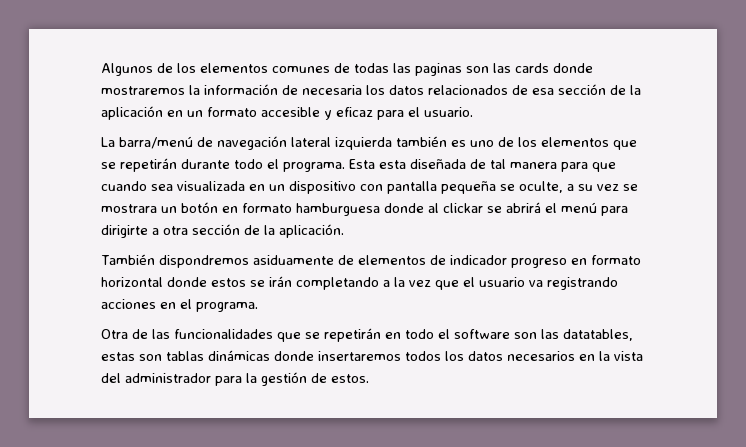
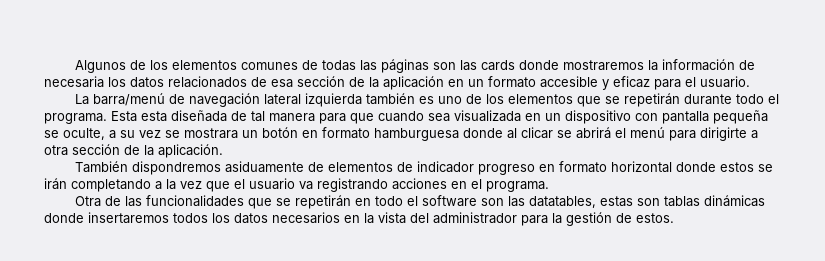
- Algunos de los elementos comunes de todas las paginas son las cards donde mostraremos la información de necesaria los datos relacionados de esa sección de la aplicación en un formato accesible y eficaz para el usuario.
+ Algunos de los elementos comunes de todas las páginas son las cards donde mostraremos la información de necesaria los datos relacionados de esa sección de la aplicación en un formato accesible y eficaz para el usuario.
- Esta esta diseñada de tal manera para que cuando sea visualizada en un dispositivo con pantalla pequeña se oculte, a su vez se mostrara un botón en formato hamburguesa donde al clickar se abrirá el menú para dirigirte a otra sección de la aplicación.
+ Esta esta diseñada de tal manera para que cuando sea visualizada en un dispositivo con pantalla pequeña se oculte, a su vez se mostrara un botón en formato hamburguesa donde al clicar se abrirá el menú para dirigirte a otra sección de la aplicación.

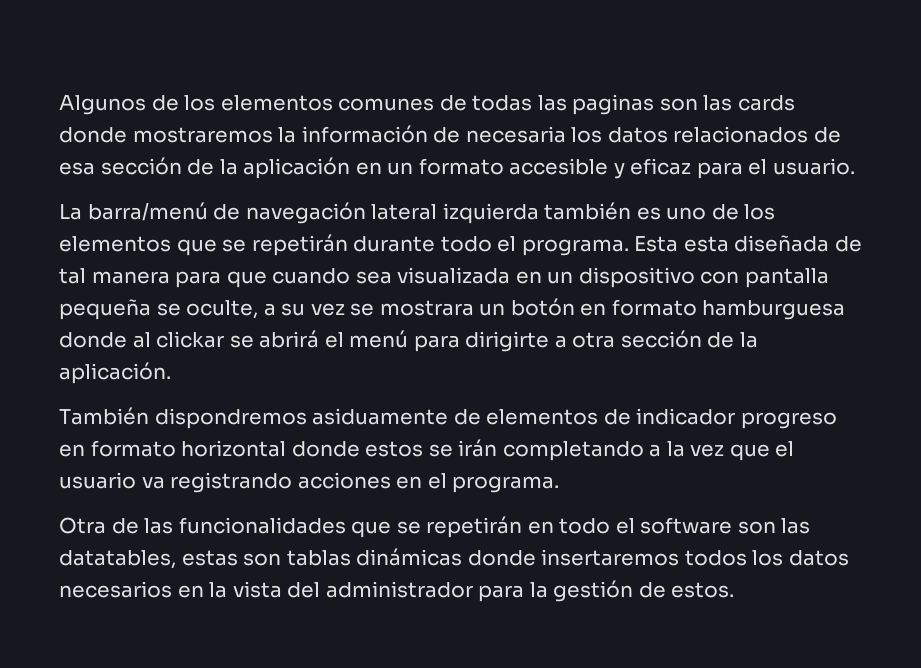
- Algunos de los elementos comunes de todas las páginas son las cards donde mostraremos la información de necesaria los datos relacionados de esa sección de la aplicación en un formato accesible y eficaz para el usuario.
+ Algunos de los elementos comunes de todas las paginas son las cards donde mostraremos la información de necesaria los datos relacionados de esa sección de la aplicación en un formato accesible y eficaz para el usuario.
- Esta esta diseñada de tal manera para que cuando sea visualizada en un dispositivo con pantalla pequeña se oculte, a su vez se mostrara un botón en formato hamburguesa donde al clicar se abrirá el menú para dirigirte a otra sección de la aplicación.
+ Esta esta diseñada de tal manera para que cuando sea visualizada en un dispositivo con pantalla pequeña se oculte, a su vez se mostrara un botón en formato hamburguesa donde al clickar se abrirá el menú para dirigirte a otra sección de la aplicación.

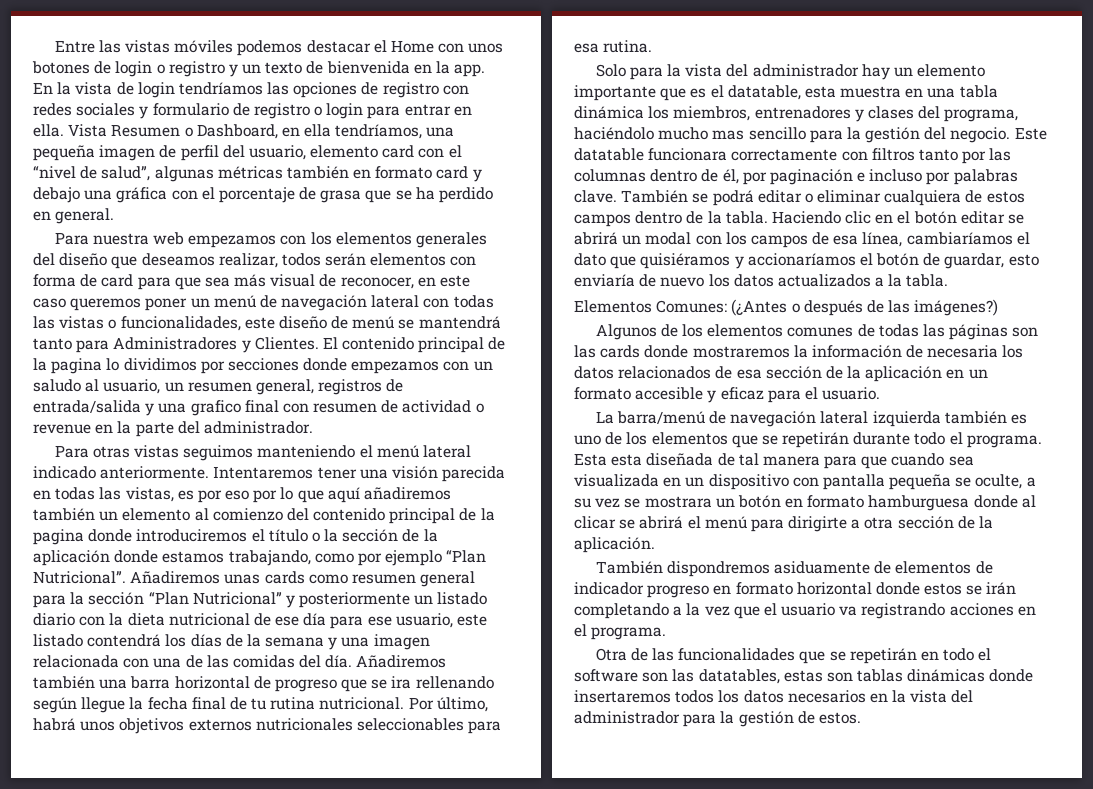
+ Entre las vistas móviles podemos destacar el Home con unos botones de login o registro y un texto de bienvenida en la app. En la vista de login tendríamos las opciones de registro con redes sociales y formulario de registro o login para entrar en ella. Vista Resumen o Dashboard, en ella tendríamos, una pequeña imagen de perfil del usuario, elemento card con el “nivel de salud”, algunas métricas también en formato card y debajo una gráfica con el porcentaje de grasa que se ha perdido en general.
+ Para nuestra web empezamos con los elementos generales del diseño que deseamos realizar, todos serán elementos con forma de card para que sea más visual de reconocer, en este caso queremos poner un menú de navegación lateral con todas las vistas o funcionalidades, este diseño de menú se mantendrá tanto para Administradores y Clientes. El contenido principal de la pagina lo dividimos por secciones donde empezamos con un saludo al usuario, un resumen general, registros de entrada/salida y una grafico final con resumen de actividad o revenue en la parte del administrador.
+ Para otras vistas seguimos manteniendo el menú lateral indicado anteriormente. Intentaremos tener una visión parecida en todas las vistas, es por eso por lo que aquí añadiremos también un elemento al comienzo del contenido principal de la pagina donde introduciremos el título o la sección de la aplicación donde estamos trabajando, como por ejemplo “Plan Nutricional”. Añadiremos unas cards como resumen general para la sección “Plan Nutricional” y posteriormente un listado diario con la dieta nutricional de ese día para ese usuario, este listado contendrá los días de la semana y una imagen relacionada con una de las comidas del día. Añadiremos también una barra horizontal de progreso que se ira rellenando según llegue la fecha final de tu rutina nutricional. Por último, habrá unos objetivos externos nutricionales seleccionables para esa rutina.
+ Solo para la vista del administrador hay un elemento importante que es el datatable, esta muestra en una tabla dinámica los miembros, entrenadores y clases del programa, haciéndolo mucho mas sencillo para la gestión del negocio. Este datatable funcionara correctamente con filtros tanto por las columnas dentro de él, por paginación e incluso por palabras clave. También se podrá editar o eliminar cualquiera de estos campos dentro de la tabla. Haciendo clic en el botón editar se abrirá un modal con los campos de esa línea, cambiaríamos el dato que quisiéramos y accionaríamos el botón de guardar, esto enviaría de nuevo los datos actualizados a la tabla.
+ Elementos Comunes: (¿Antes o después de las imágenes?)
- Algunos de los elementos comunes de todas las paginas son las cards donde mostraremos la información de necesaria los datos relacionados de esa sección de la aplicación en un formato accesible y eficaz para el usuario.
+ Algunos de los elementos comunes de todas las páginas son las cards donde mostraremos la información de necesaria los datos relacionados de esa sección de la aplicación en un formato accesible y eficaz para el usuario.
- Esta esta diseñada de tal manera para que cuando sea visualizada en un dispositivo con pantalla pequeña se oculte, a su vez se mostrara un botón en formato hamburguesa donde al clickar se abrirá el menú para dirigirte a otra sección de la aplicación.
+ Esta esta diseñada de tal manera para que cuando sea visualizada en un dispositivo con pantalla pequeña se oculte, a su vez se mostrara un botón en formato hamburguesa donde al clicar se abrirá el menú para dirigirte a otra sección de la aplicación.

